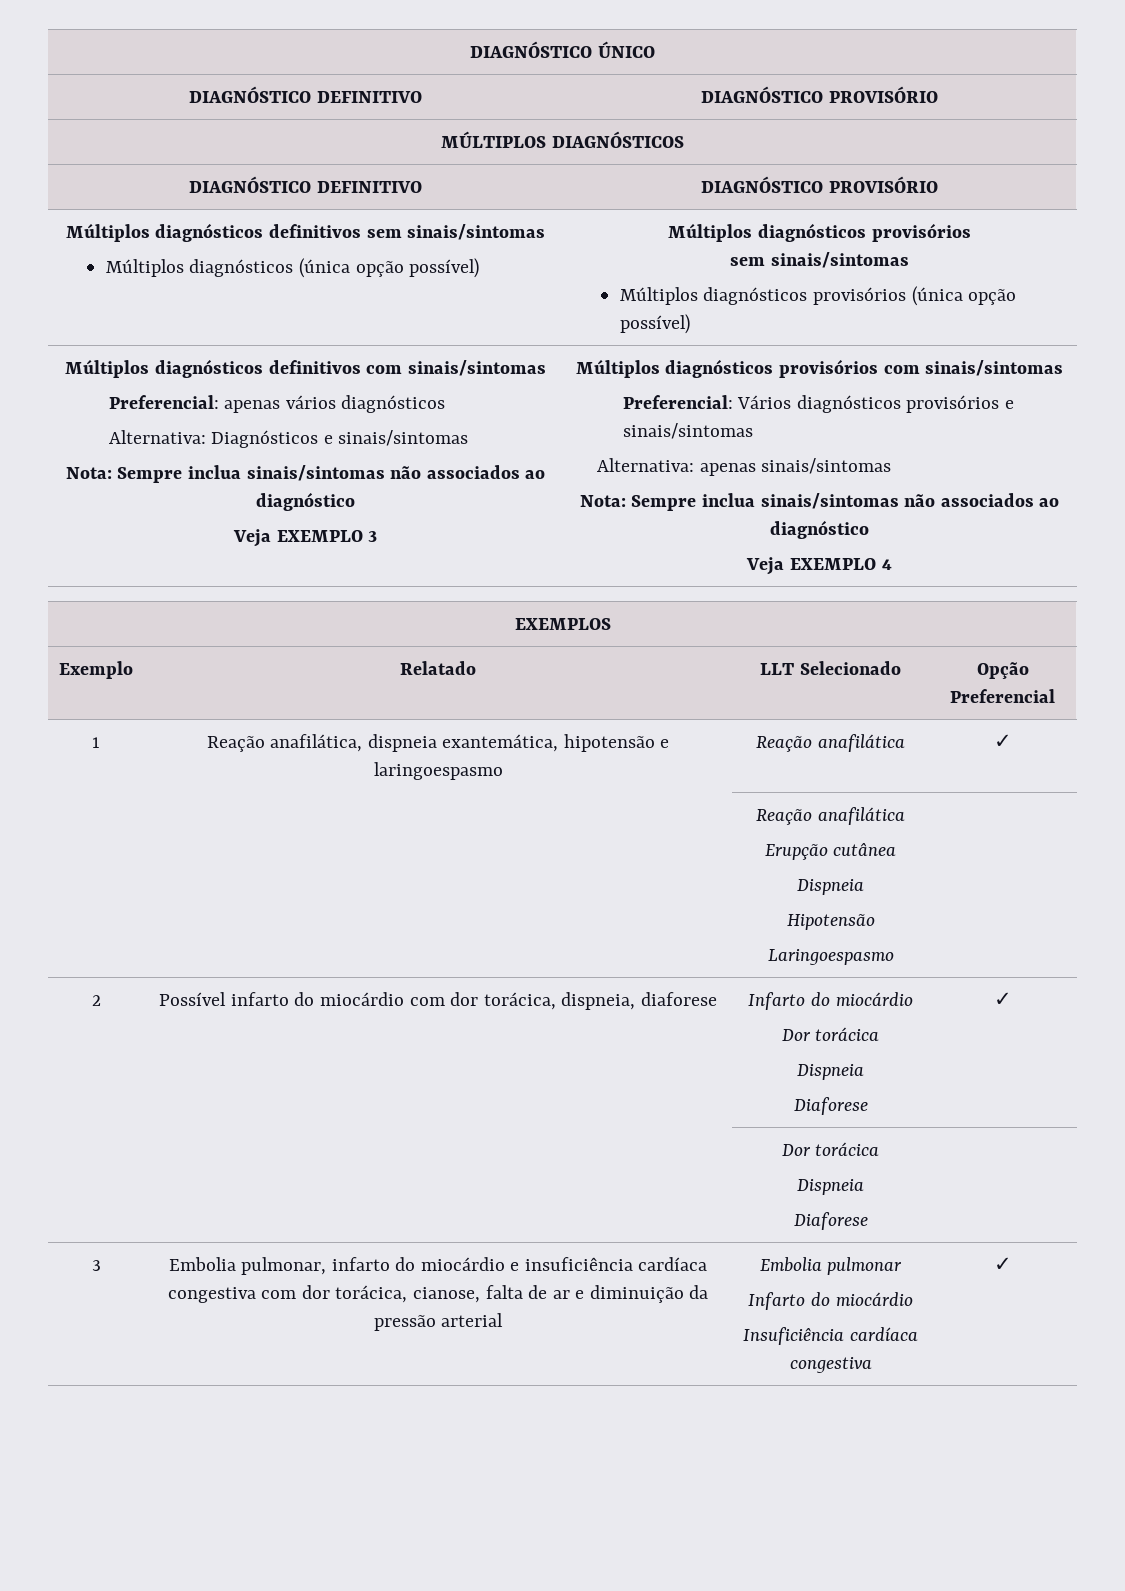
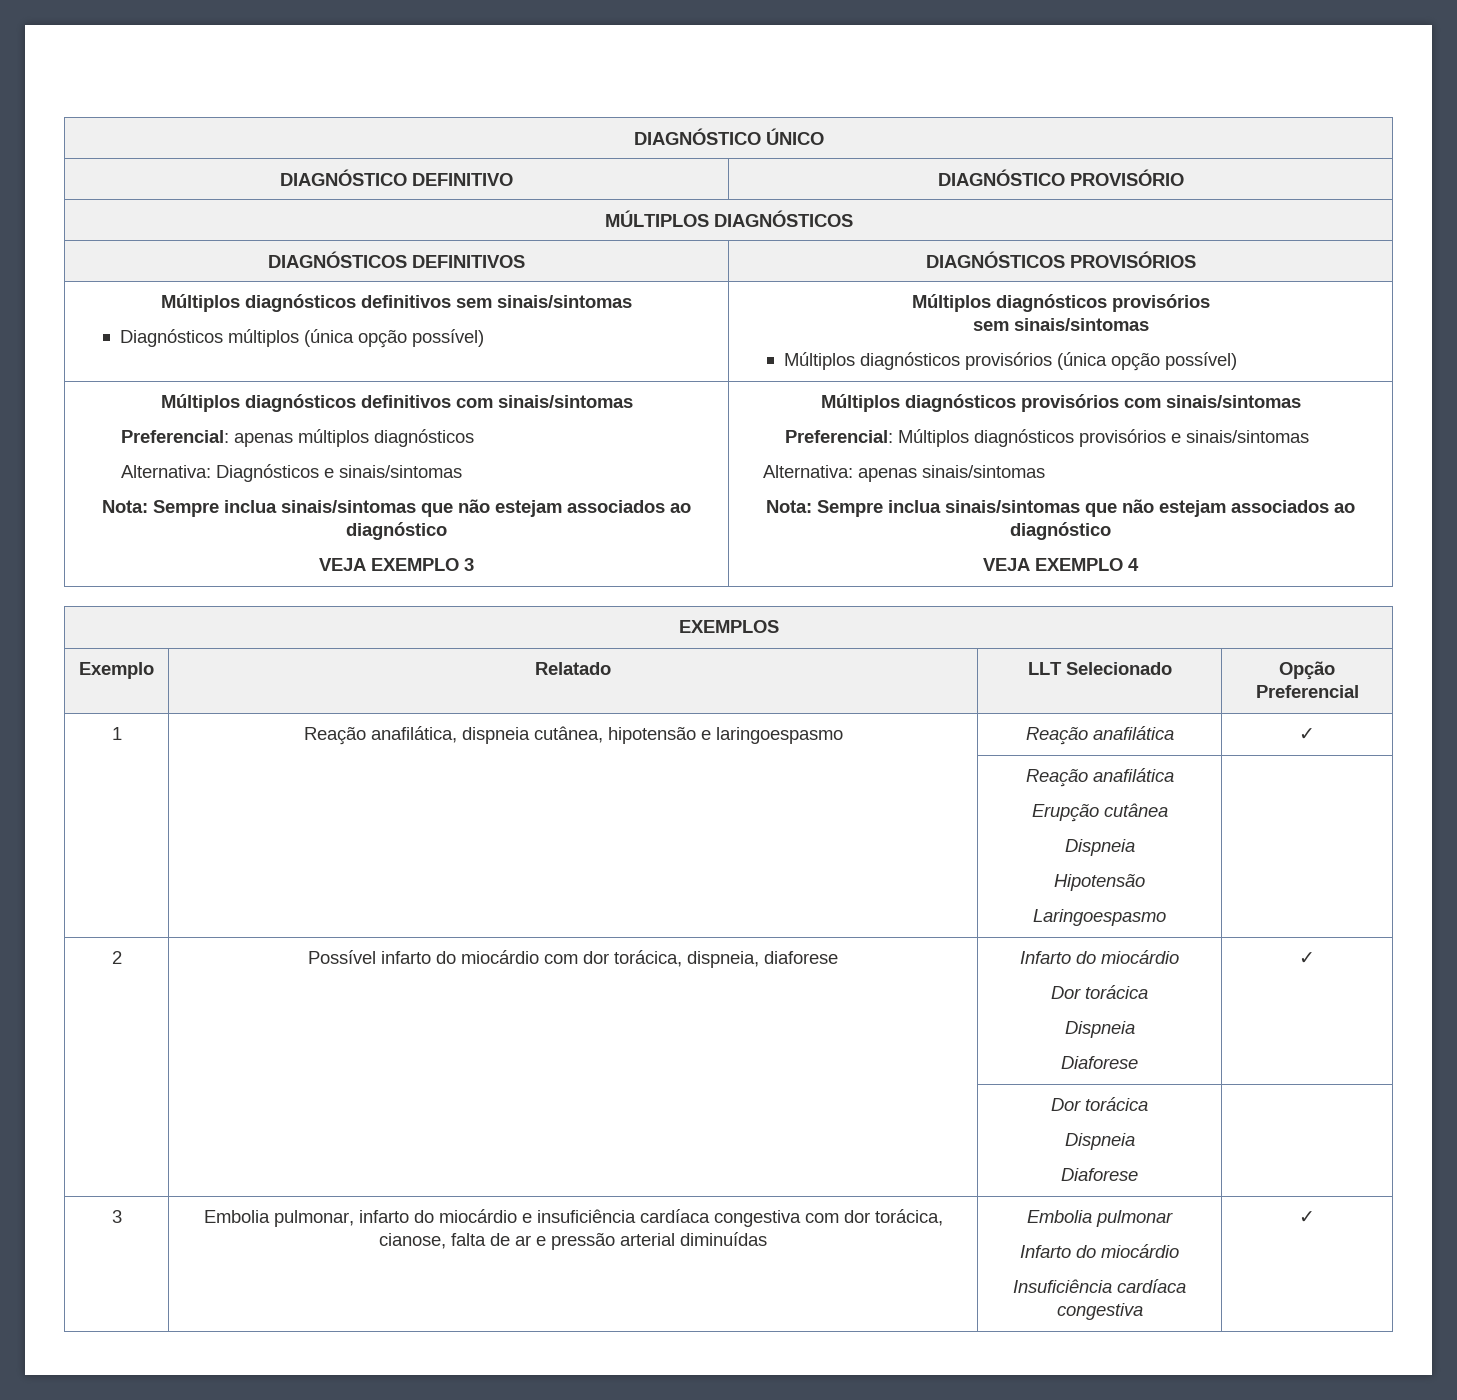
  MÚLTIPLOS DIAGNÓSTICOS
- DIAGNÓSTICO DEFINITIVO | DIAGNÓSTICO PROVISÓRIO
+ DIAGNÓSTICOS DEFINITIVOS | DIAGNÓSTICOS PROVISÓRIOS
  Múltiplos diagnósticos definitivos sem sinais/sintomas
- Múltiplos diagnósticos (única opção possível) | Múltiplos diagnósticos provisórios
+ Diagnósticos múltiplos (única opção possível) | Múltiplos diagnósticos provisórios
- Preferencial: apenas vários diagnósticos
+ Preferencial: apenas múltiplos diagnósticos
  Alternativa: Diagnósticos e sinais/sintomas
- Nota: Sempre inclua sinais/sintomas não associados ao diagnóstico
- Veja EXEMPLO 3
+ Nota: Sempre inclua sinais/sintomas que não estejam associados ao diagnóstico
+ VEJA EXEMPLO 3
- Preferencial: Vários diagnósticos provisórios e sinais/sintomas
+ Preferencial: Múltiplos diagnósticos provisórios e sinais/sintomas
  Alternativa: apenas sinais/sintomas
- Nota: Sempre inclua sinais/sintomas não associados ao diagnóstico
- Veja EXEMPLO 4
+ Nota: Sempre inclua sinais/sintomas que não estejam associados ao diagnóstico
+ VEJA EXEMPLO 4
- 1 | Reação anafilática, dispneia exantemática, hipotensão e laringoespasmo | Reação anafilática | ✓
+ 1 | Reação anafilática, dispneia cutânea, hipotensão e laringoespasmo | Reação anafilática | ✓
- 3 | Embolia pulmonar, infarto do miocárdio e insuficiência cardíaca congestiva com dor torácica, cianose, falta de ar e diminuição da pressão arterial | Embolia pulmonar
+ 3 | Embolia pulmonar, infarto do miocárdio e insuficiência cardíaca congestiva com dor torácica, cianose, falta de ar e pressão arterial diminuídas | Embolia pulmonar

